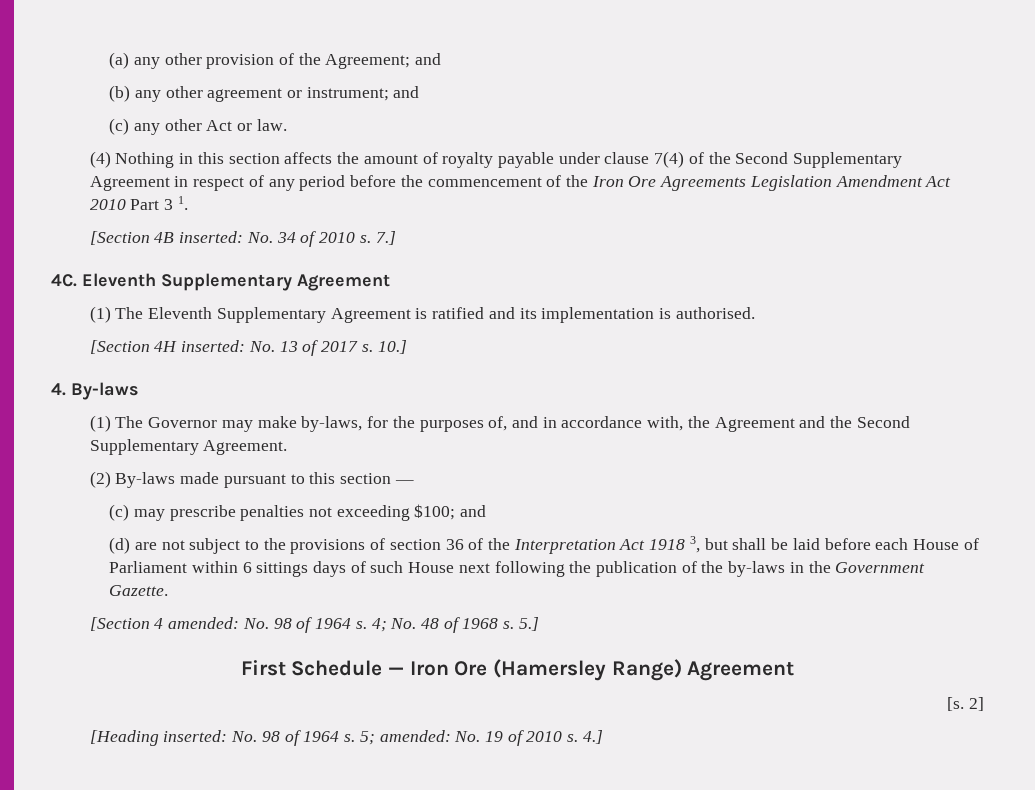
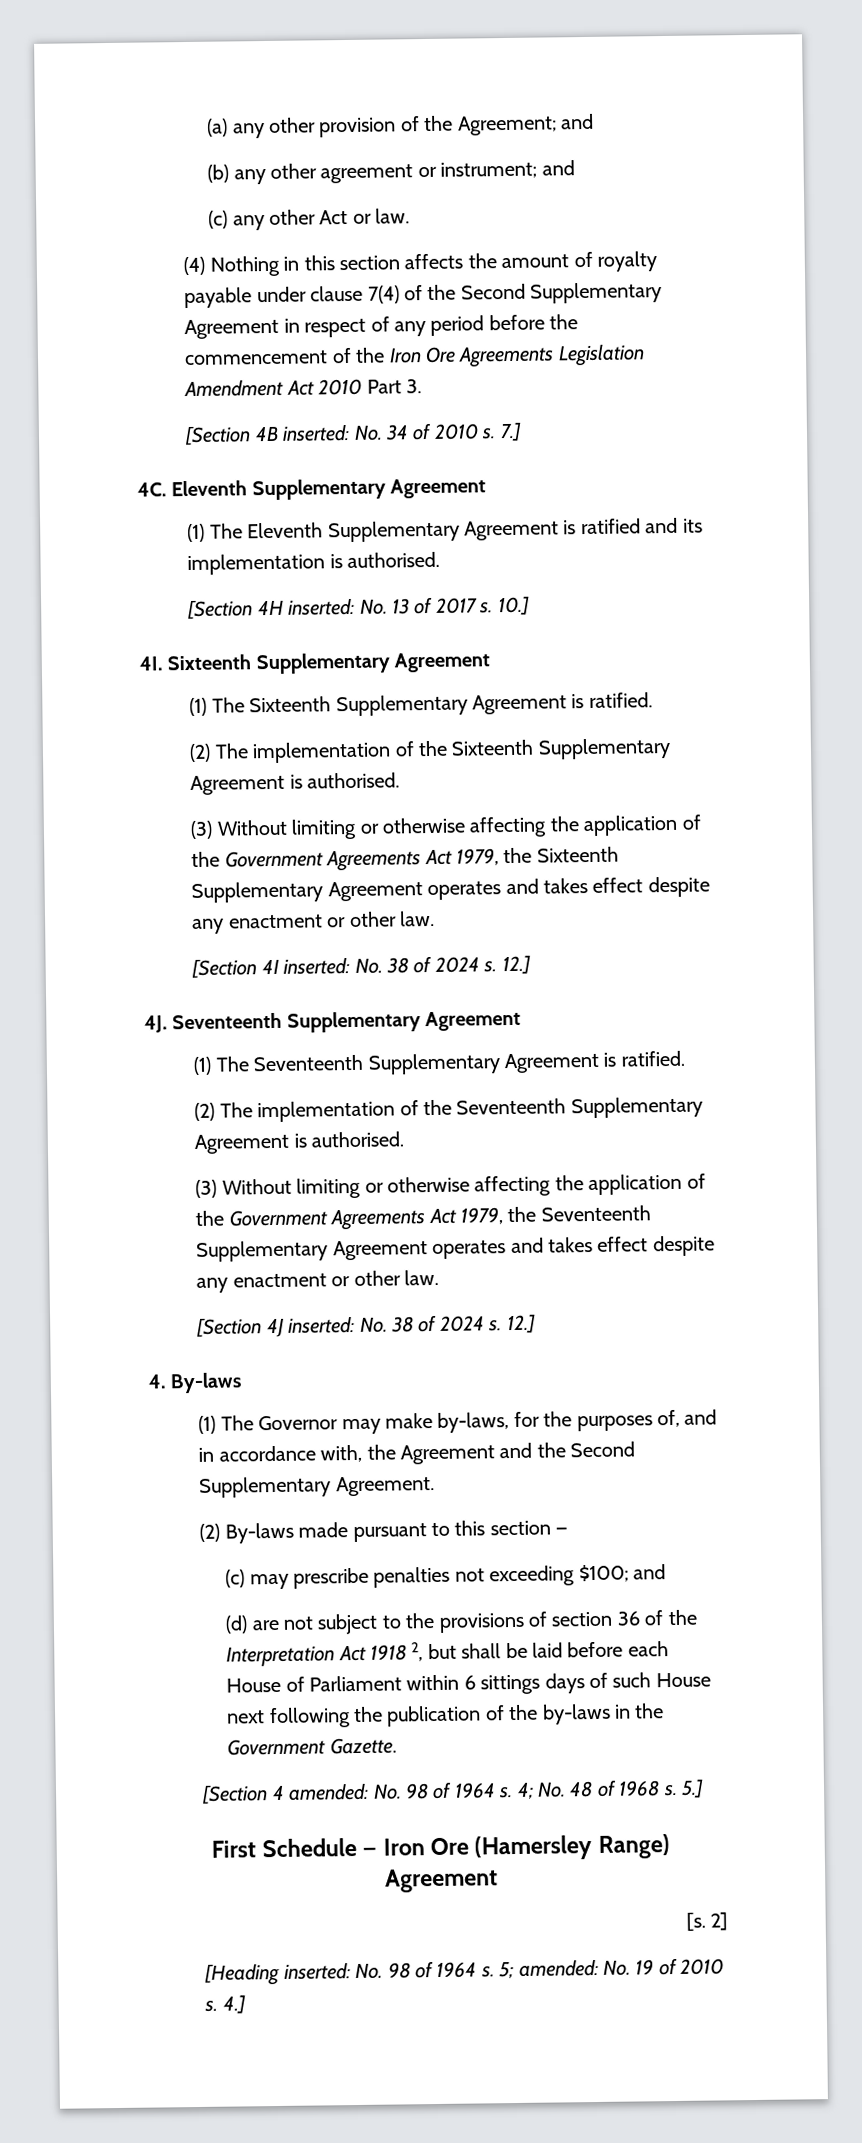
- (4) Nothing in this section affects the amount of royalty payable under clause 7(4) of the Second Supplementary Agreement in respect of any period before the commencement of the Iron Ore Agreements Legislation Amendment Act 2010 Part 3 1.
+ (4) Nothing in this section affects the amount of royalty payable under clause 7(4) of the Second Supplementary Agreement in respect of any period before the commencement of the Iron Ore Agreements Legislation Amendment Act 2010 Part 3.
+ 4I. Sixteenth Supplementary Agreement
+ (1) The Sixteenth Supplementary Agreement is ratified.
+ (2) The implementation of the Sixteenth Supplementary Agreement is authorised.
+ (3) Without limiting or otherwise affecting the application of the Government Agreements Act 1979, the Sixteenth Supplementary Agreement operates and takes effect despite any enactment or other law.
+ [Section 4I inserted: No. 38 of 2024 s. 12.]
+ 4J. Seventeenth Supplementary Agreement
+ (1) The Seventeenth Supplementary Agreement is ratified.
+ (2) The implementation of the Seventeenth Supplementary Agreement is authorised.
+ (3) Without limiting or otherwise affecting the application of the Government Agreements Act 1979, the Seventeenth Supplementary Agreement operates and takes effect despite any enactment or other law.
+ [Section 4J inserted: No. 38 of 2024 s. 12.]
- (d) are not subject to the provisions of section 36 of the Interpretation Act 1918 3, but shall be laid before each House of Parliament within 6 sittings days of such House next following the publication of the by-laws in the Government Gazette.
+ (d) are not subject to the provisions of section 36 of the Interpretation Act 1918 2, but shall be laid before each House of Parliament within 6 sittings days of such House next following the publication of the by-laws in the Government Gazette.

